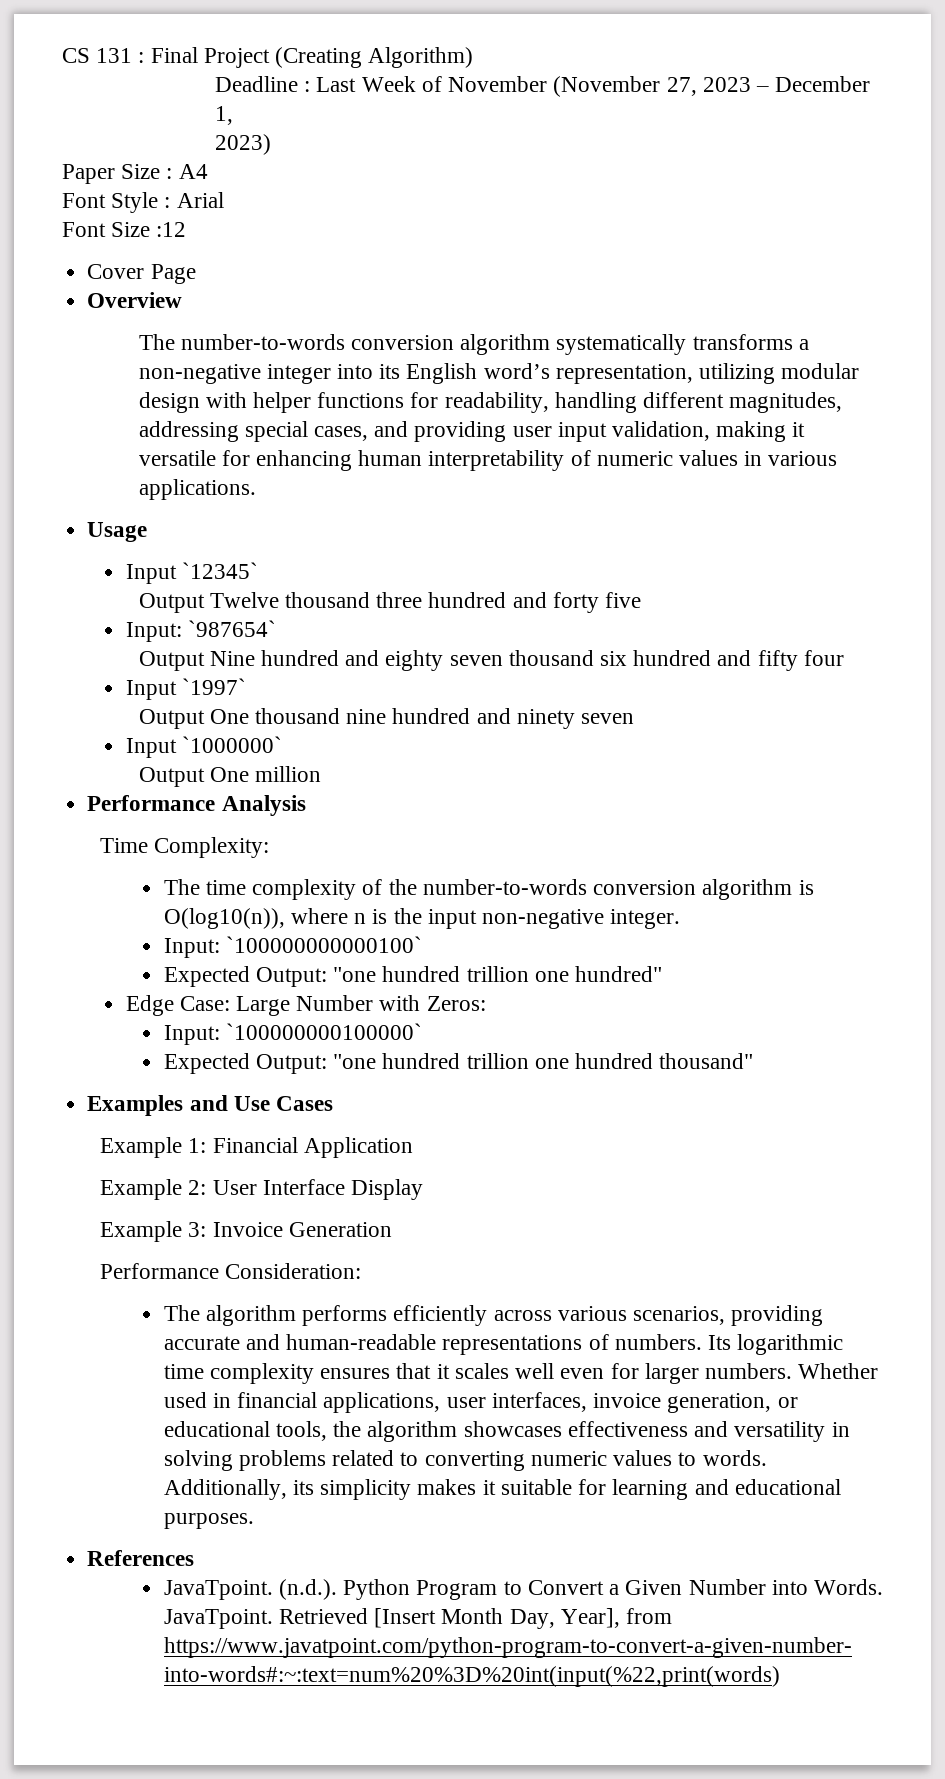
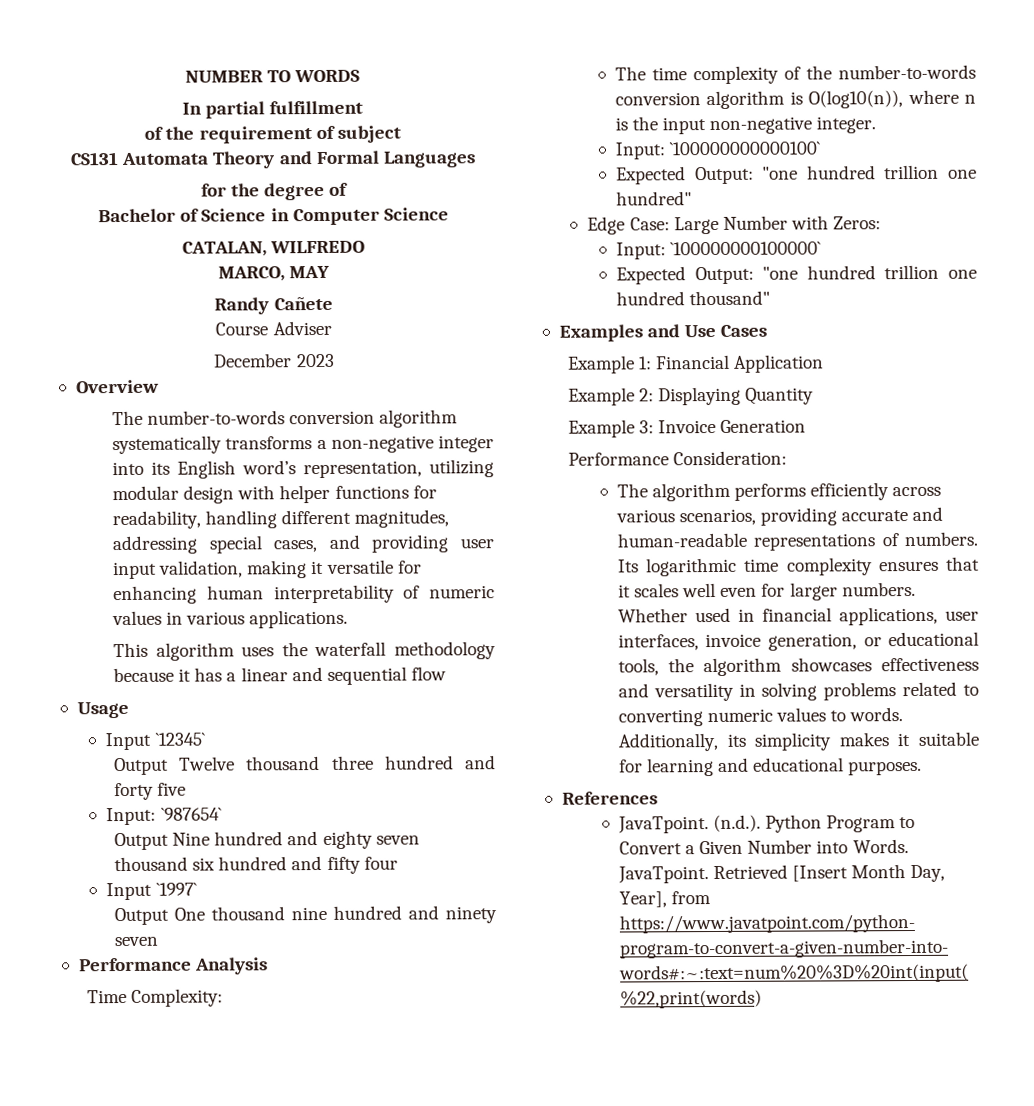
- CS 131 : Final Project (Creating Algorithm)
- Deadline : Last Week of November (November 27, 2023 – December 1,
- 2023)
- Paper Size : A4
- Font Style : Arial
- Font Size :12
- Cover Page
+ NUMBER TO WORDS
+ In partial fulfillment
+ of the requirement of subject
+ CS131 Automata Theory and Formal Languages
+ for the degree of
+ Bachelor of Science in Computer Science
+ CATALAN, WILFREDO
+ MARCO, MAY
+ Randy Cañete
+ Course Adviser
+ December 2023
+ This algorithm uses the waterfall methodology because it has a linear and sequential flow
- Input `1000000`
- Output One million
- Example 2: User Interface Display
+ Example 2: Displaying Quantity

